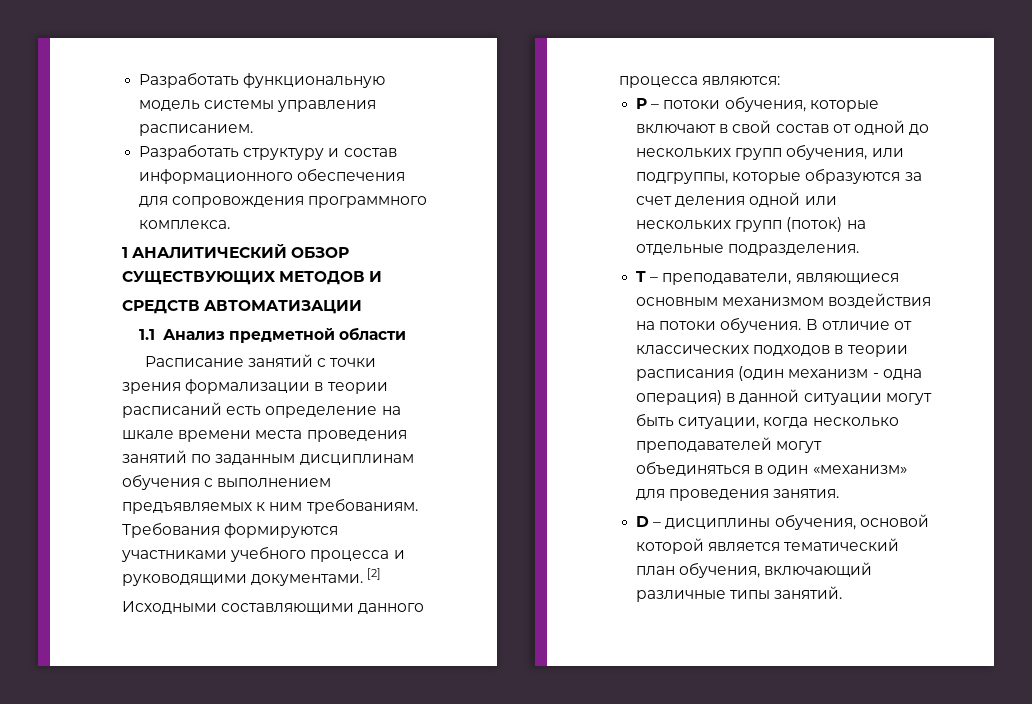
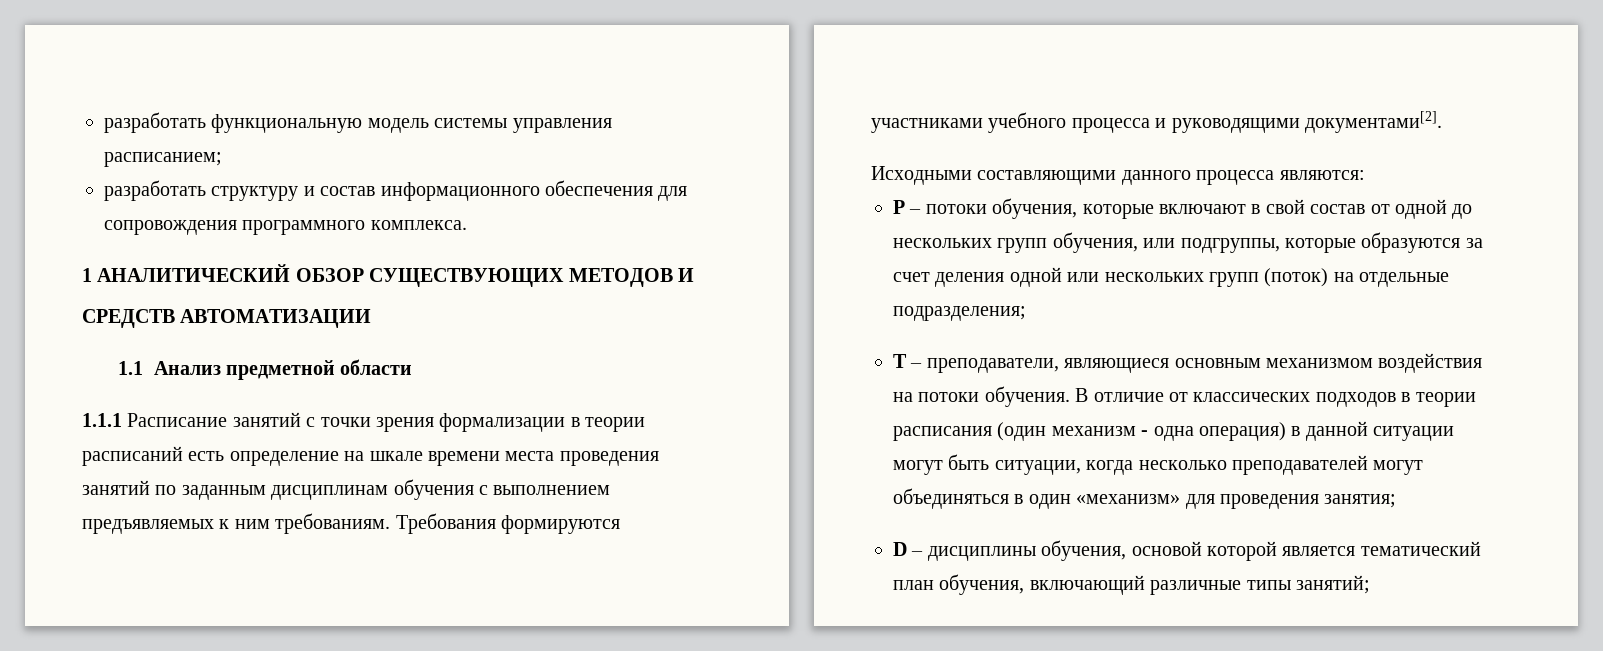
- Разработать функциональную модель системы управления расписанием.
- Разработать структуру и состав информационного обеспечения для сопровождения программного комплекса.
+ разработать функциональную модель системы управления расписанием;
+ разработать структуру и состав информационного обеспечения для сопровождения программного комплекса.
- Расписание занятий с точки зрения формализации в теории расписаний есть определение на шкале времени места проведения занятий по заданным дисциплинам обучения с выполнением предъявляемых к ним требованиям.
+ 1.1.1 Расписание занятий с точки зрения формализации в теории расписаний есть определение на шкале времени места проведения занятий по заданным дисциплинам обучения с выполнением предъявляемых к ним требованиям.
- Требования формируются участниками учебного процесса и руководящими документами. [2]
+ Требования формируются участниками учебного процесса и руководящими документами[2].
- P – потоки обучения, которые включают в свой состав от одной до нескольких групп обучения, или подгруппы, которые образуются за счет деления одной или нескольких групп (поток) на отдельные подразделения.
+ P – потоки обучения, которые включают в свой состав от одной до нескольких групп обучения, или подгруппы, которые образуются за счет деления одной или нескольких групп (поток) на отдельные подразделения;
- В отличие от классических подходов в теории расписания (один механизм - одна операция) в данной ситуации могут быть ситуации, когда несколько преподавателей могут объединяться в один «механизм» для проведения занятия.
+ В отличие от классических подходов в теории расписания (один механизм - одна операция) в данной ситуации могут быть ситуации, когда несколько преподавателей могут объединяться в один «механизм» для проведения занятия;
- D – дисциплины обучения, основой которой является тематический план обучения, включающий различные типы занятий.
+ D – дисциплины обучения, основой которой является тематический план обучения, включающий различные типы занятий;

